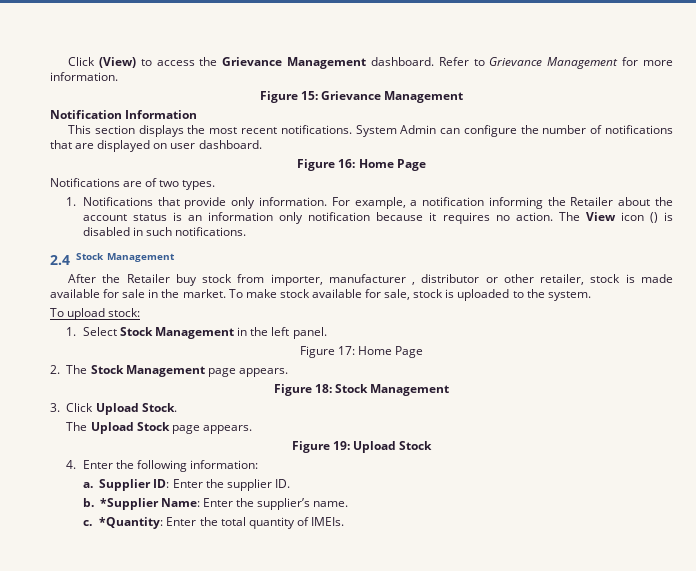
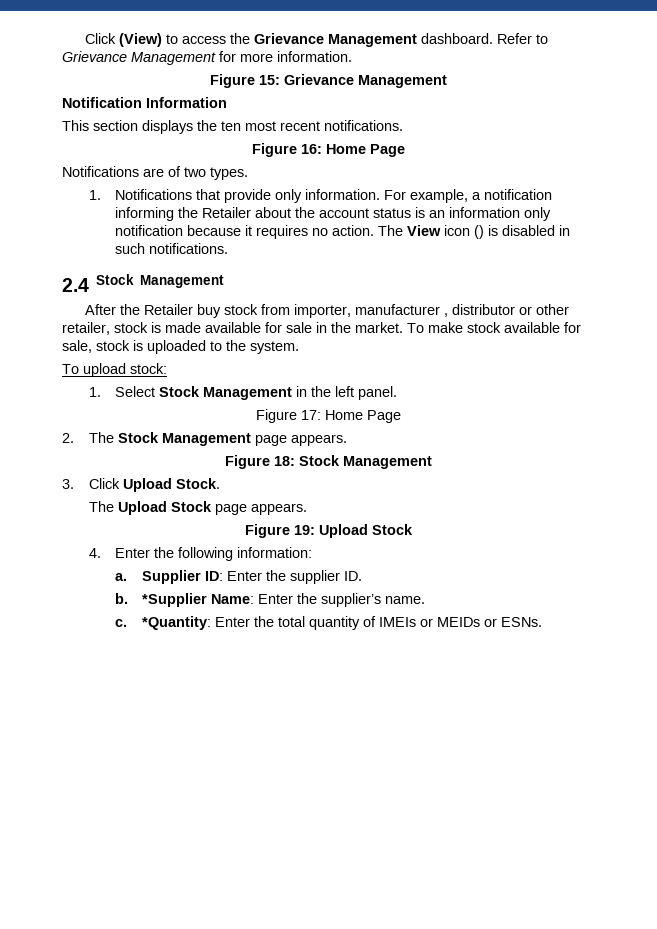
- This section displays the most recent notifications. System Admin can configure the number of notifications that are displayed on user dashboard.
+ This section displays the ten most recent notifications.
- *Quantity: Enter the total quantity of IMEIs.
+ *Quantity: Enter the total quantity of IMEIs or MEIDs or ESNs.

